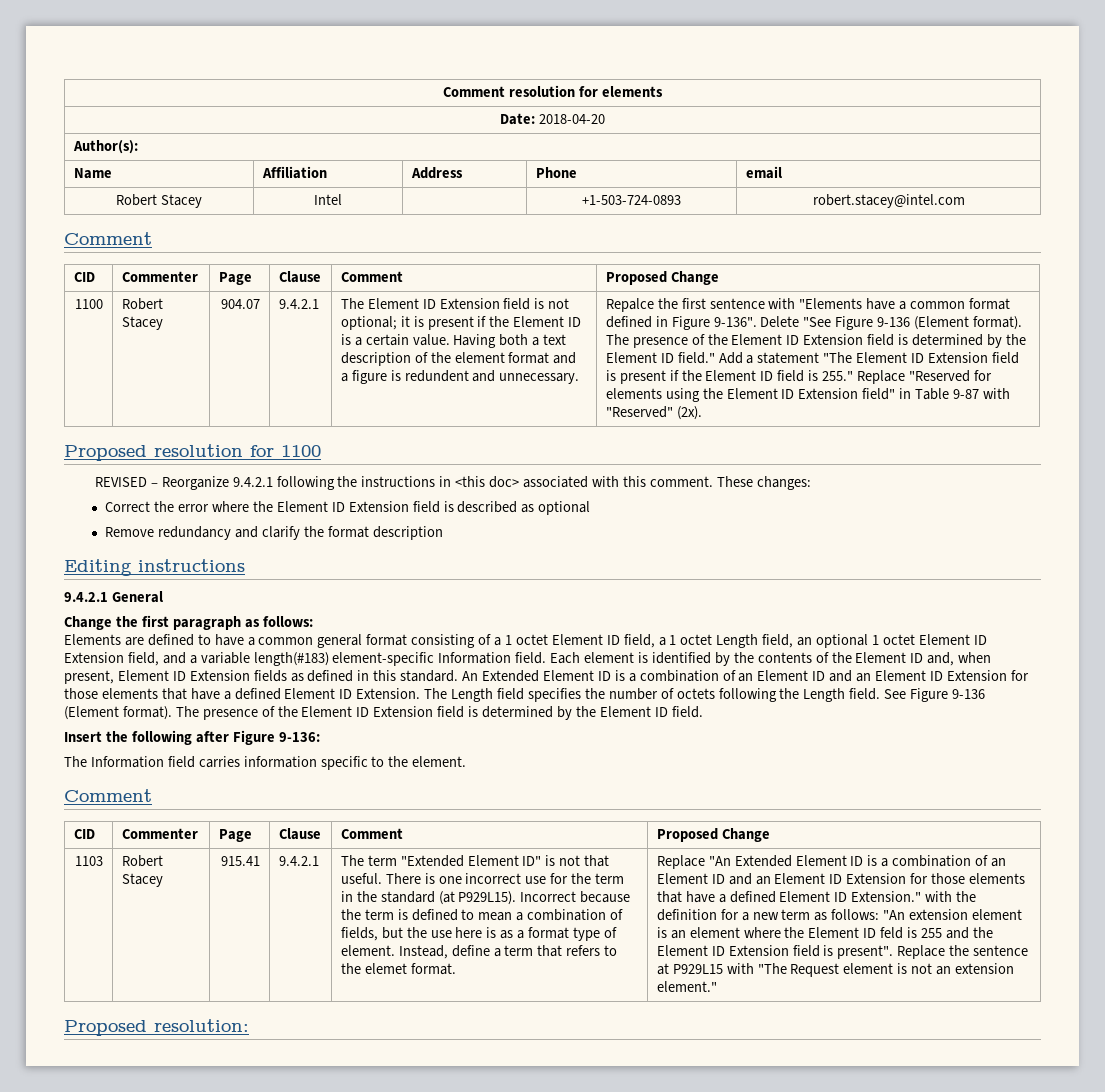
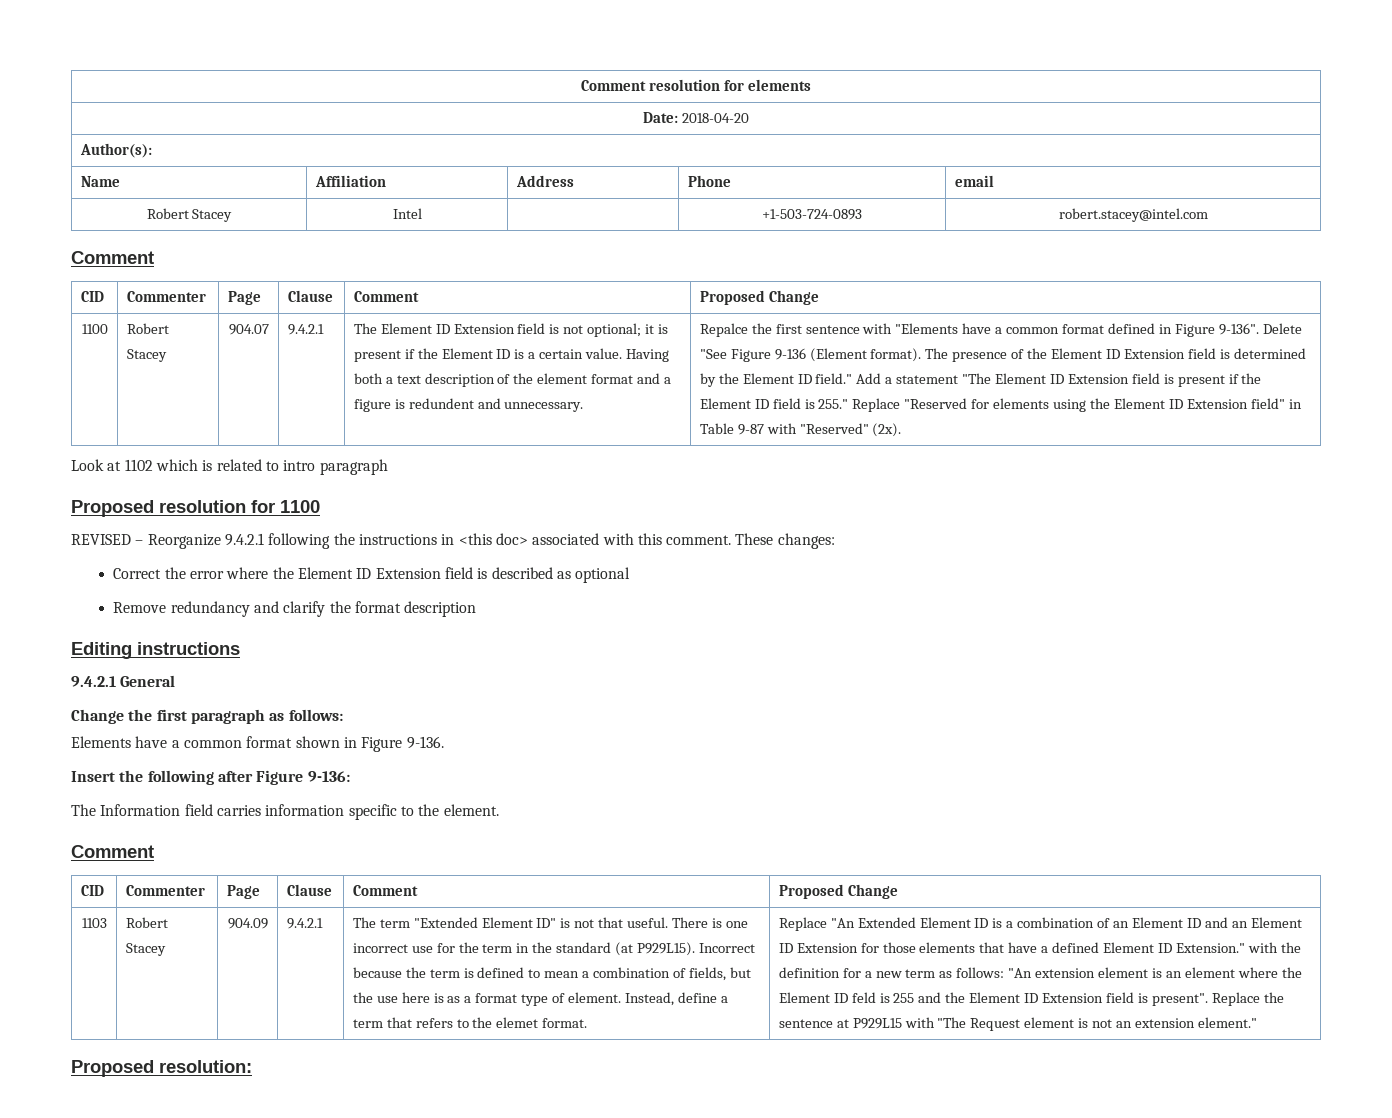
+ Look at 1102 which is related to intro paragraph
- Elements are defined to have a common general format consisting of a 1 octet Element ID field, a 1 octet Length field, an optional 1 octet Element ID Extension field, and a variable length(#183) element-specific Information field. Each element is identified by the contents of the Element ID and, when present, Element ID Extension fields as defined in this standard. An Extended Element ID is a combination of an Element ID and an Element ID Extension for those elements that have a defined Element ID Extension. The Length field specifies the number of octets following the Length field. See Figure 9-136 (Element format). The presence of the Element ID Extension field is determined by the Element ID field.
+ Elements have a common format shown in Figure 9-136.
- 915.41
+ 904.09

